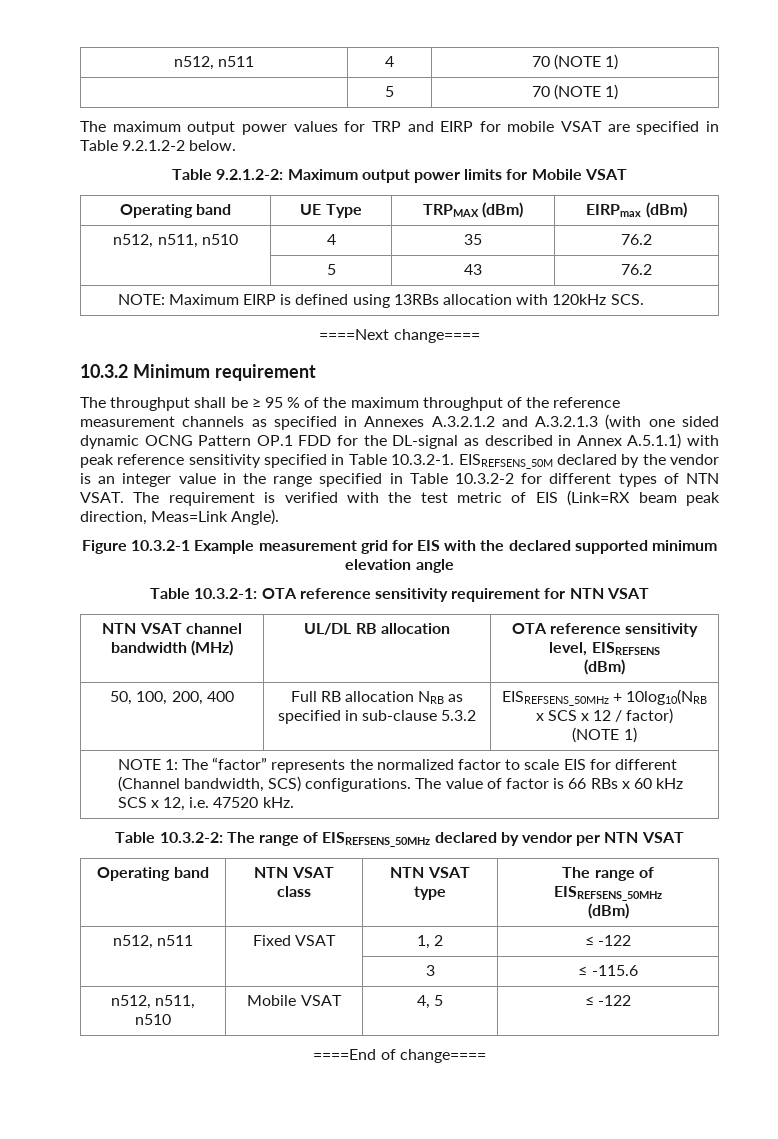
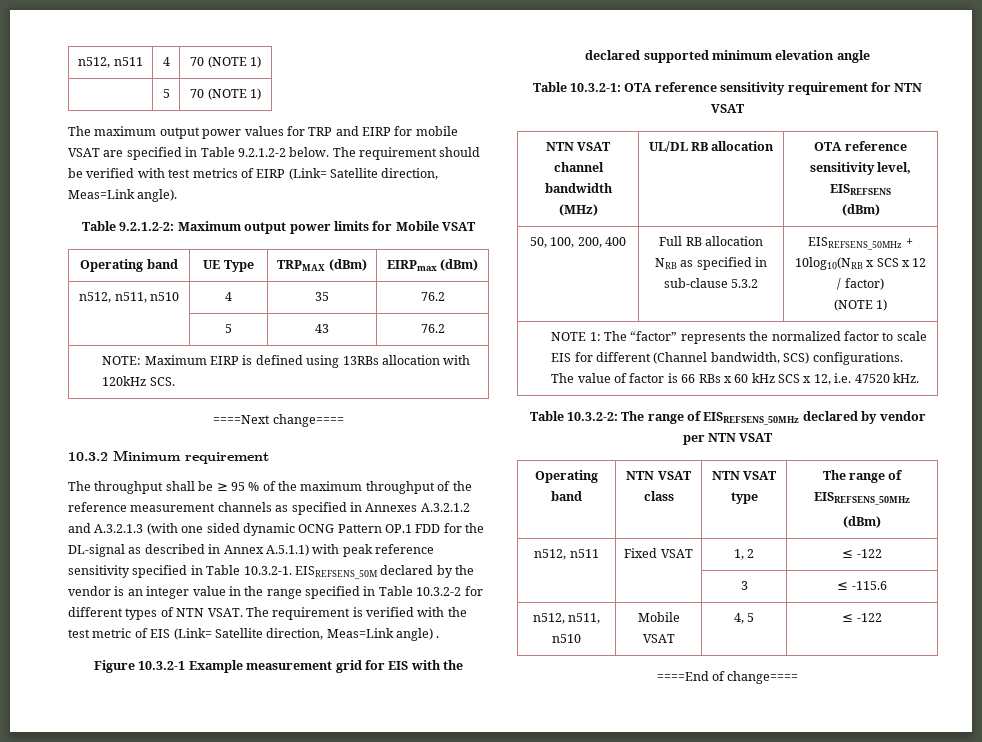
+ The requirement should be verified with test metrics of EIRP (Link= Satellite direction, Meas=Link angle).
- The requirement is verified with the test metric of EIS (Link=RX beam peak direction, Meas=Link Angle).
+ The requirement is verified with the test metric of EIS (Link= Satellite direction, Meas=Link angle) .

